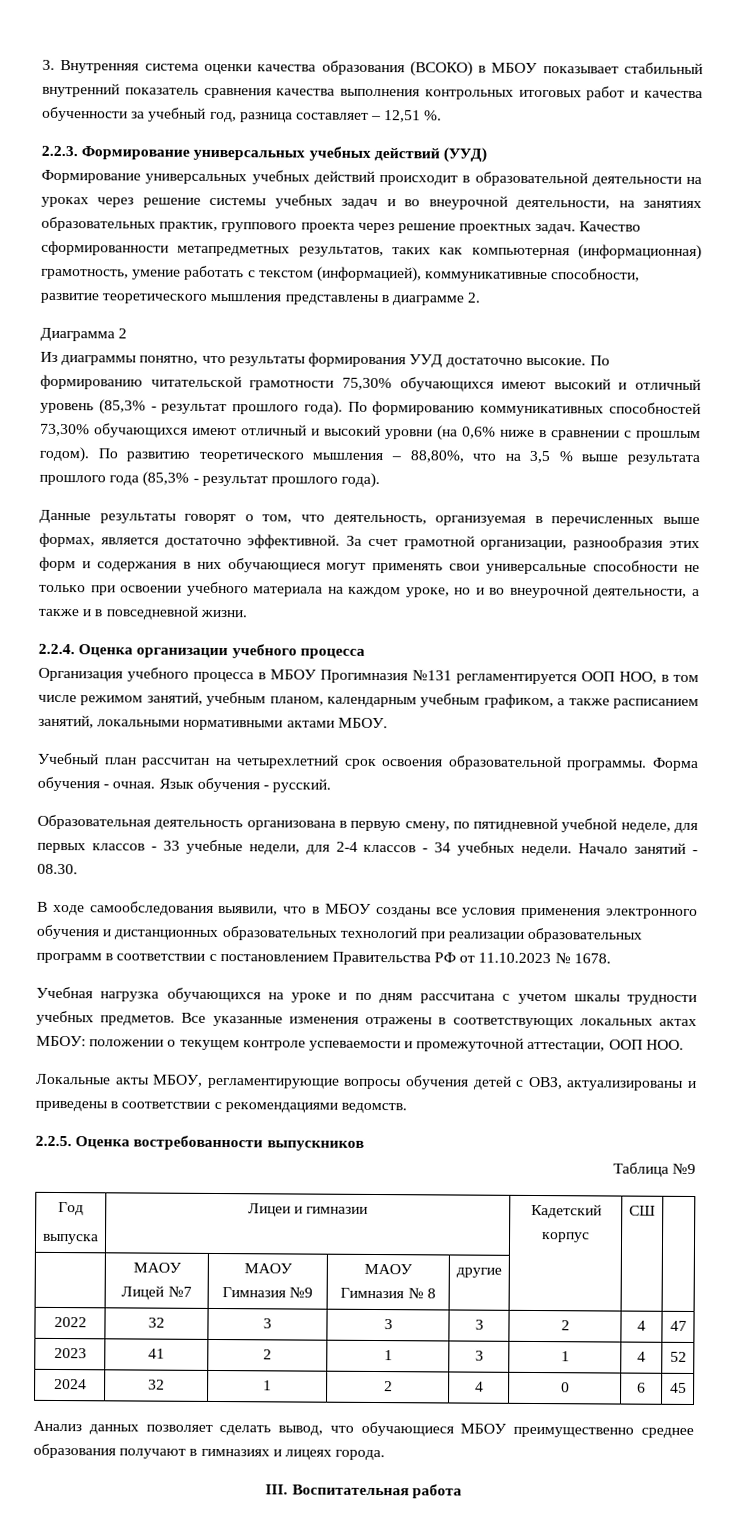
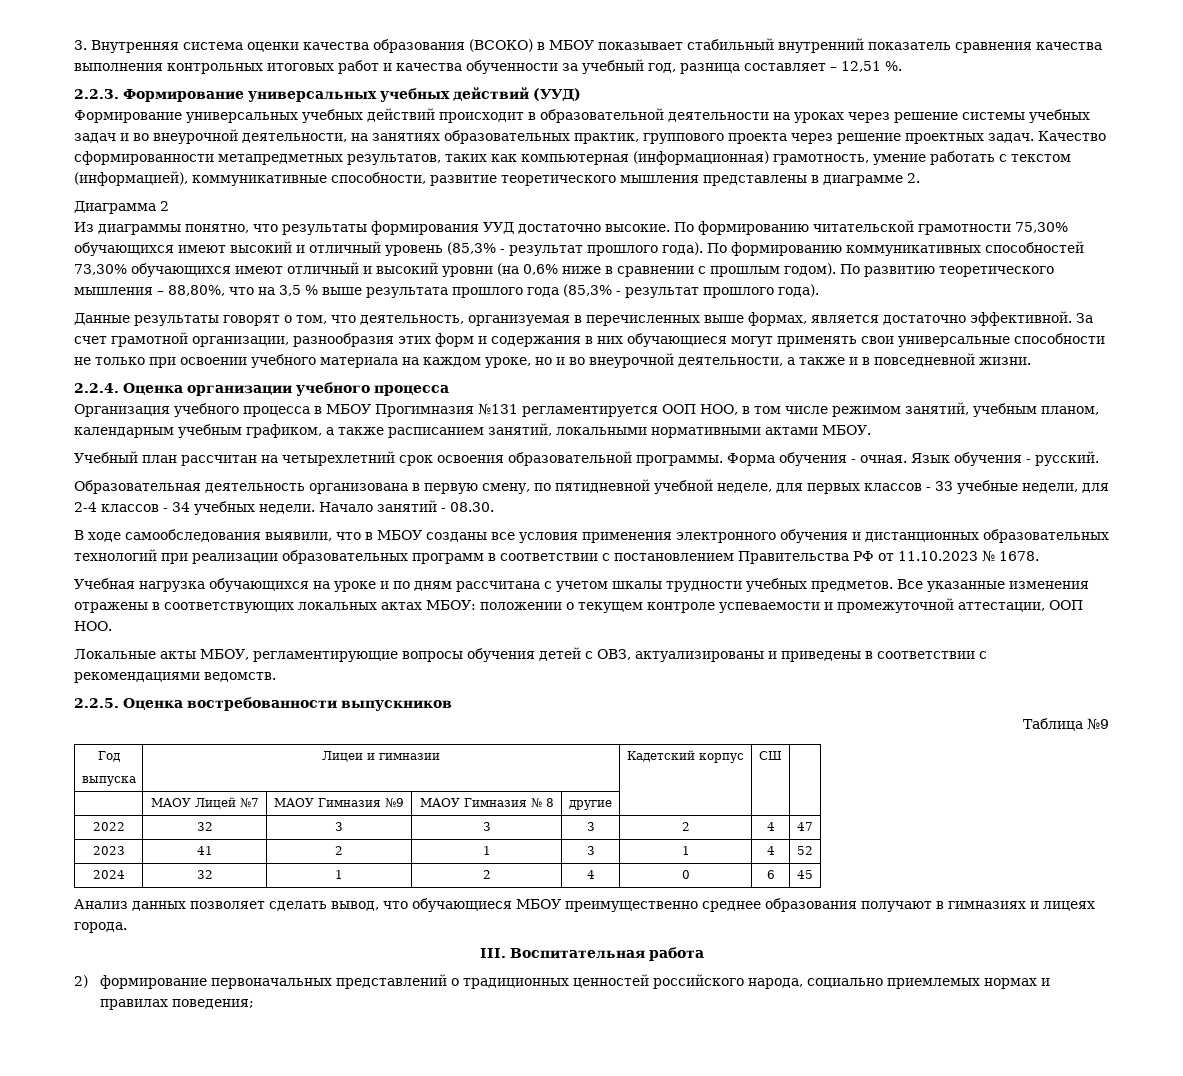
+ 2) формирование первоначальных представлений о традиционных ценностей российского народа, социально приемлемых нормах и правилах поведения;

